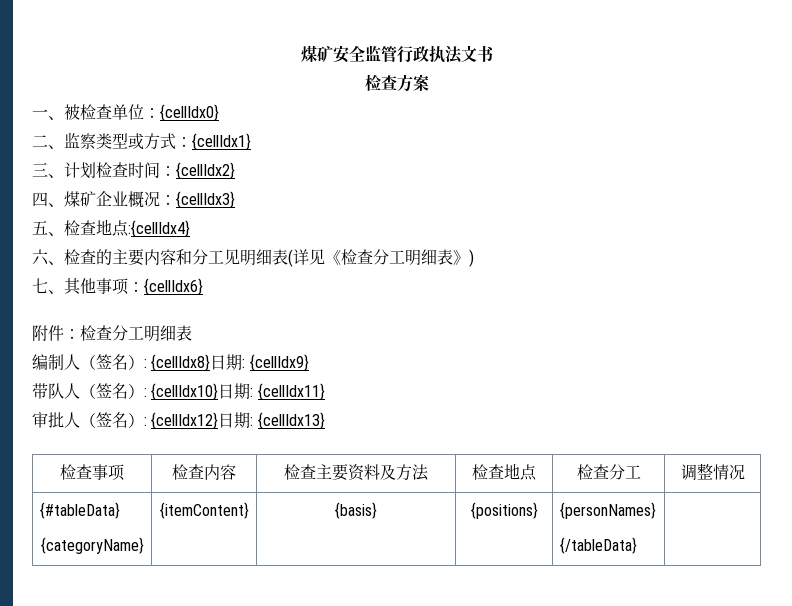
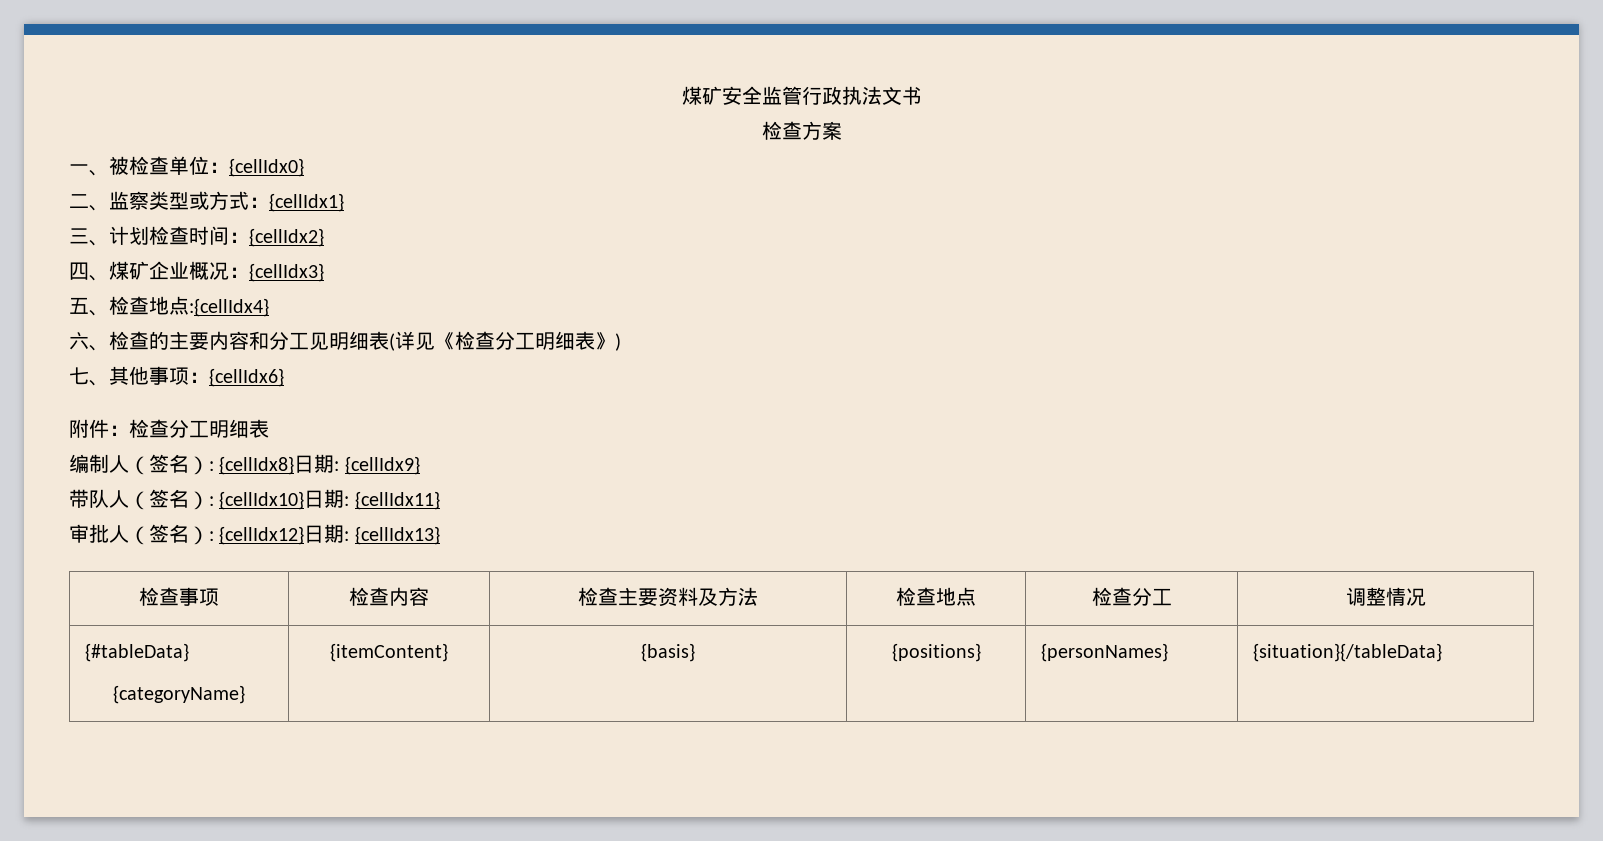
  {#tableData}
- {categoryName} | {itemContent} | {basis} | {positions} | {personNames}
- {/tableData} |
+ {categoryName} | {itemContent} | {basis} | {positions} | {personNames} | {situation}{/tableData}

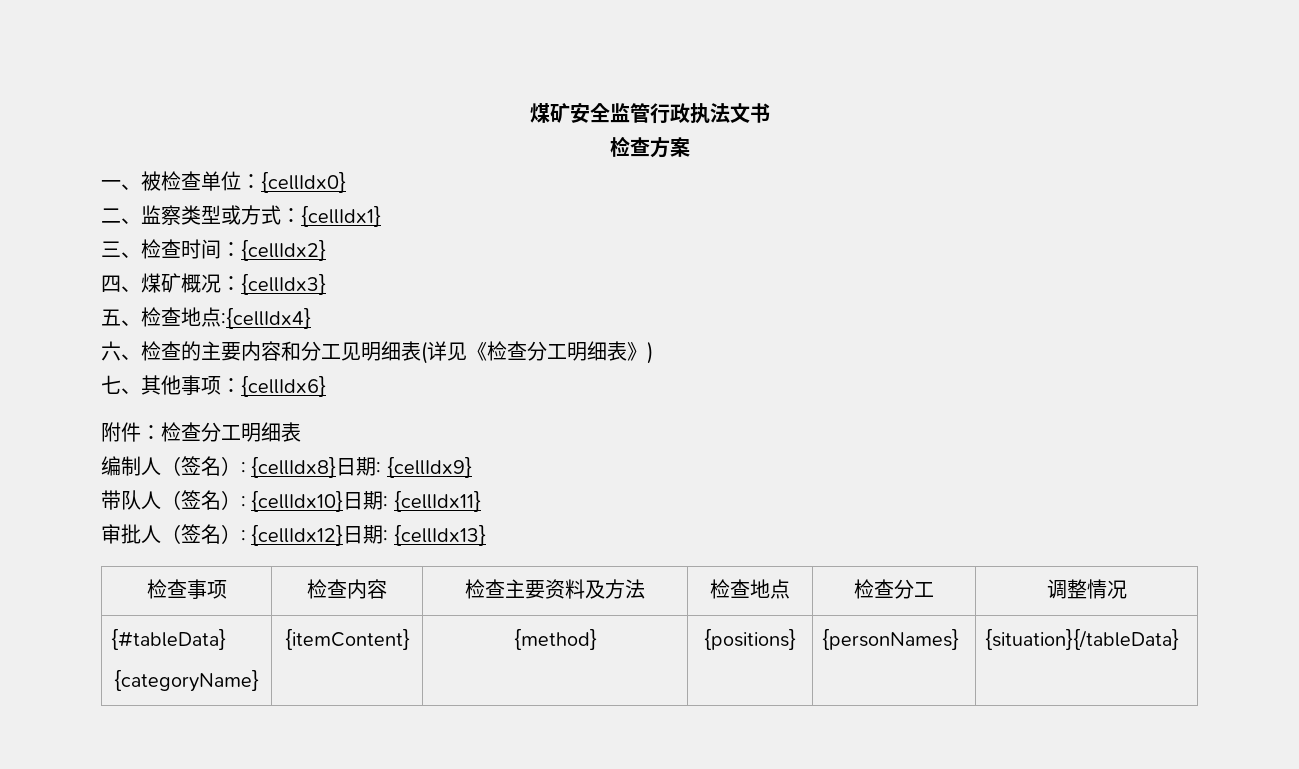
- 三、计划检查时间：{cellIdx2}
+ 三、检查时间：{cellIdx2}
- 四、煤矿企业概况：{cellIdx3}
+ 四、煤矿概况：{cellIdx3}
  {#tableData}
- {categoryName} | {itemContent} | {basis} | {positions} | {personNames} | {situation}{/tableData}
+ {categoryName} | {itemContent} | {method} | {positions} | {personNames} | {situation}{/tableData}

